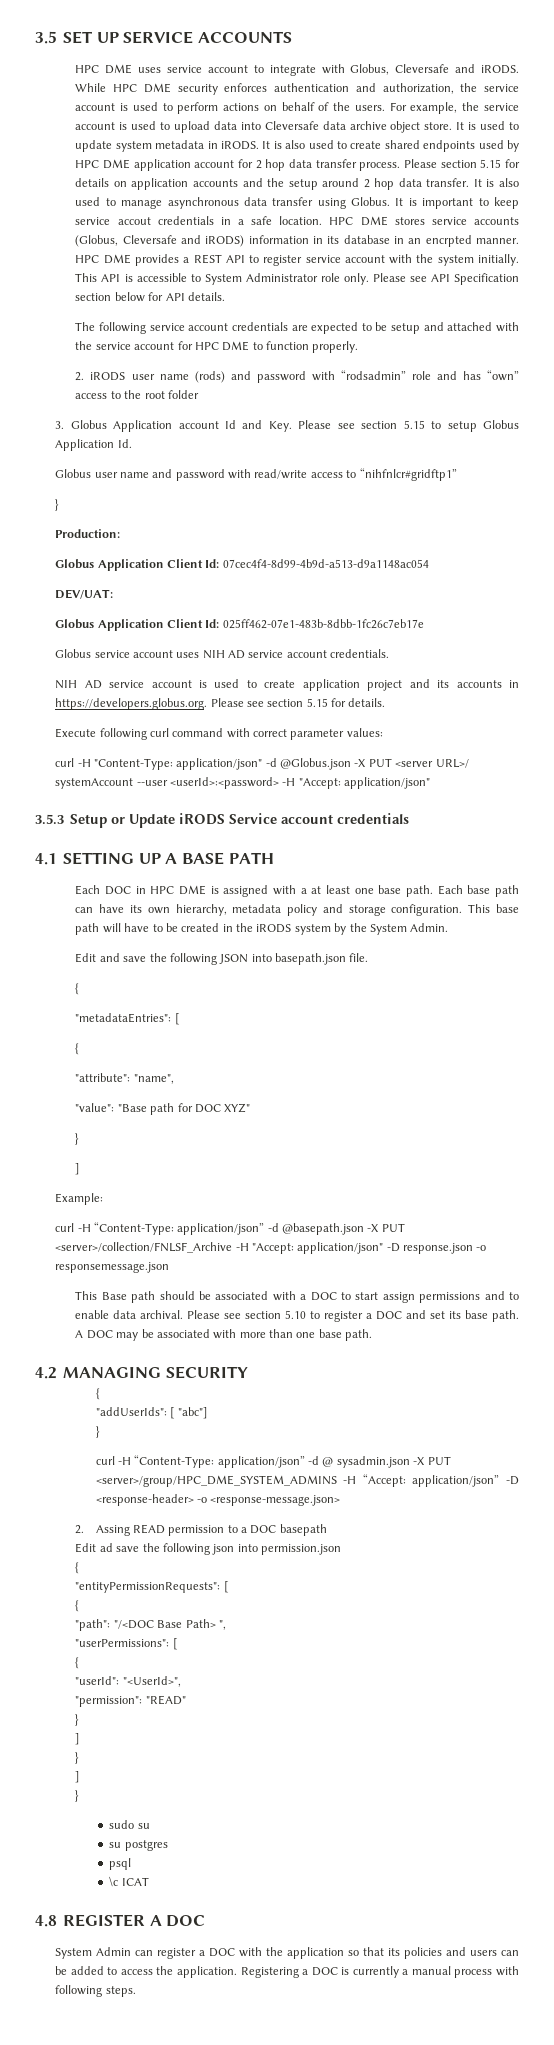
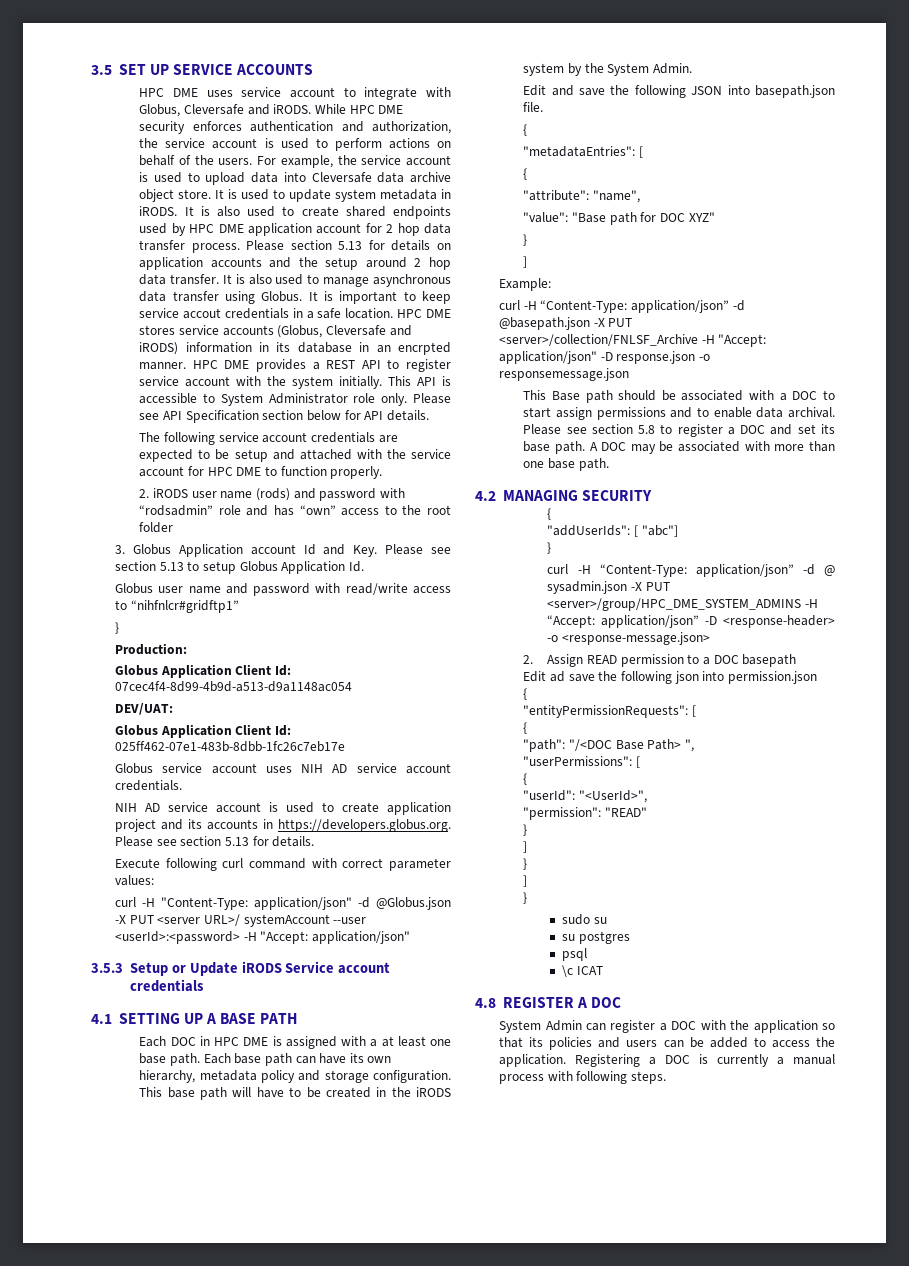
- Please section 5.15 for details on application accounts and the setup around 2 hop data transfer.
+ Please section 5.13 for details on application accounts and the setup around 2 hop data transfer.
- 3. Globus Application account Id and Key. Please see section 5.15 to setup Globus Application Id.
+ 3. Globus Application account Id and Key. Please see section 5.13 to setup Globus Application Id.
- NIH AD service account is used to create application project and its accounts in https://developers.globus.org. Please see section 5.15 for details.
+ NIH AD service account is used to create application project and its accounts in https://developers.globus.org. Please see section 5.13 for details.
- Please see section 5.10 to register a DOC and set its base path.
+ Please see section 5.8 to register a DOC and set its base path.
- 2. Assing READ permission to a DOC basepath
+ 2. Assign READ permission to a DOC basepath

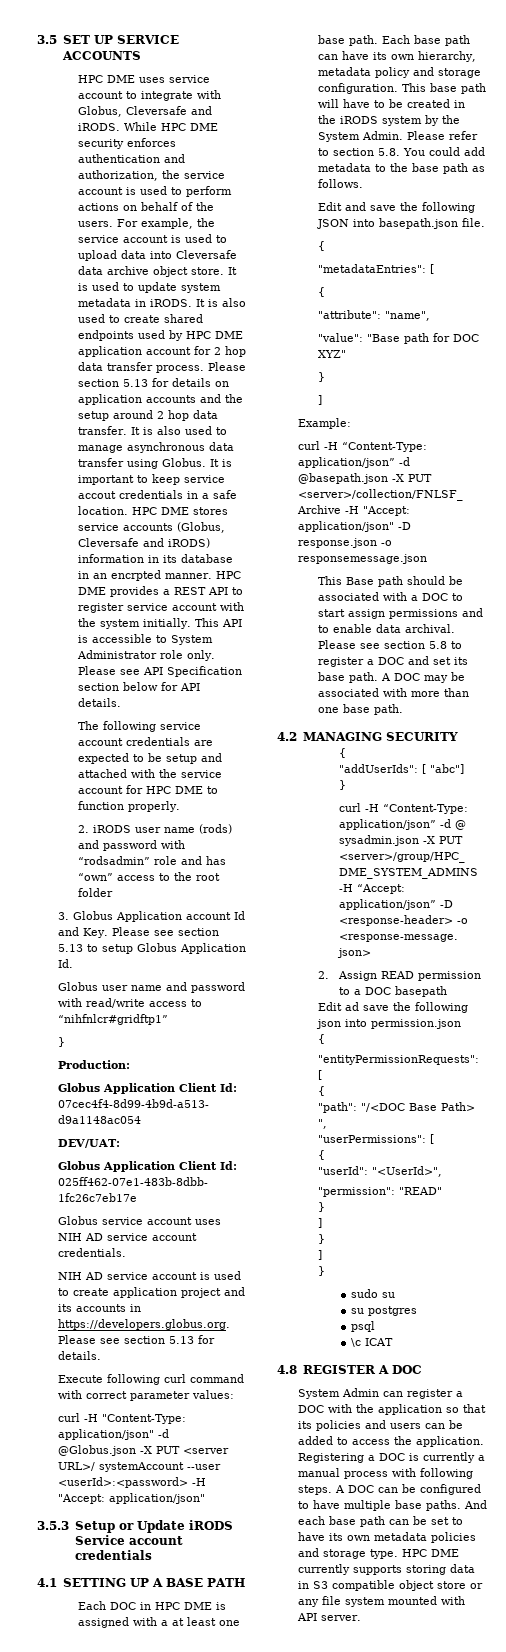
+ Please refer to section 5.8. You could add metadata to the base path as follows.
+ A DOC can be configured to have multiple base paths. And each base path can be set to have its own metadata policies and storage type. HPC DME currently supports storing data in S3 compatible object store or any file system mounted with API server.

